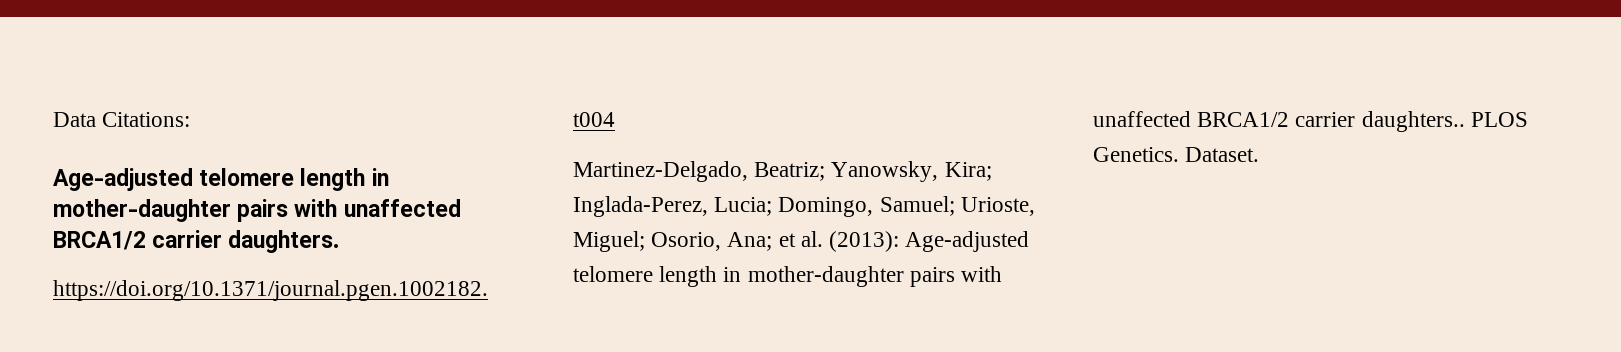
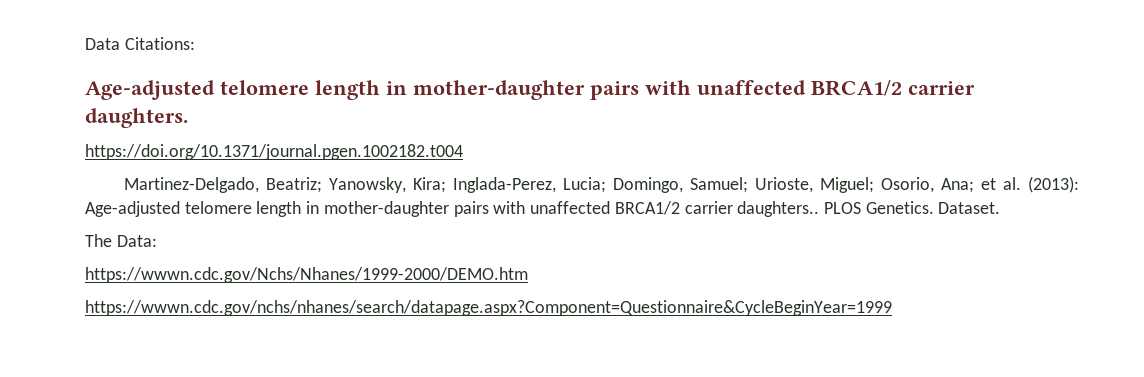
+ The Data:
+ https://wwwn.cdc.gov/Nchs/Nhanes/1999-2000/DEMO.htm
+ https://wwwn.cdc.gov/nchs/nhanes/search/datapage.aspx?Component=Questionnaire&CycleBeginYear=1999

